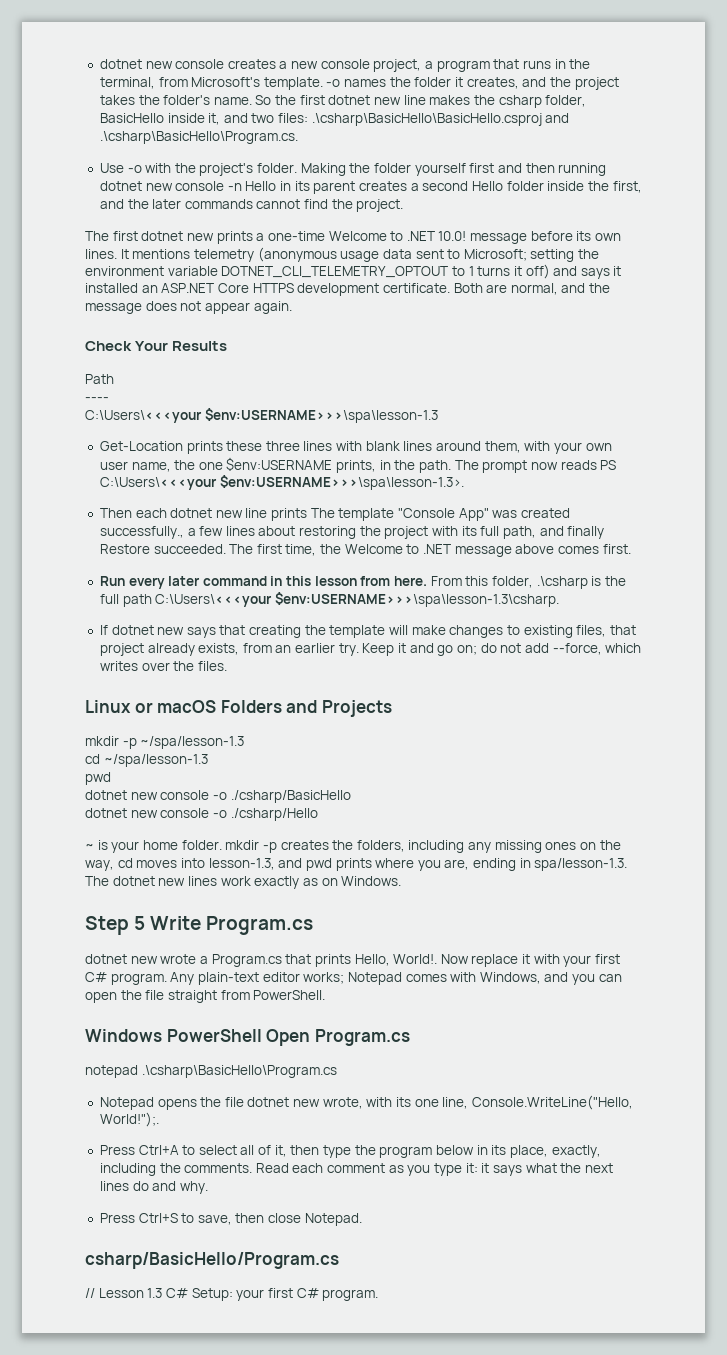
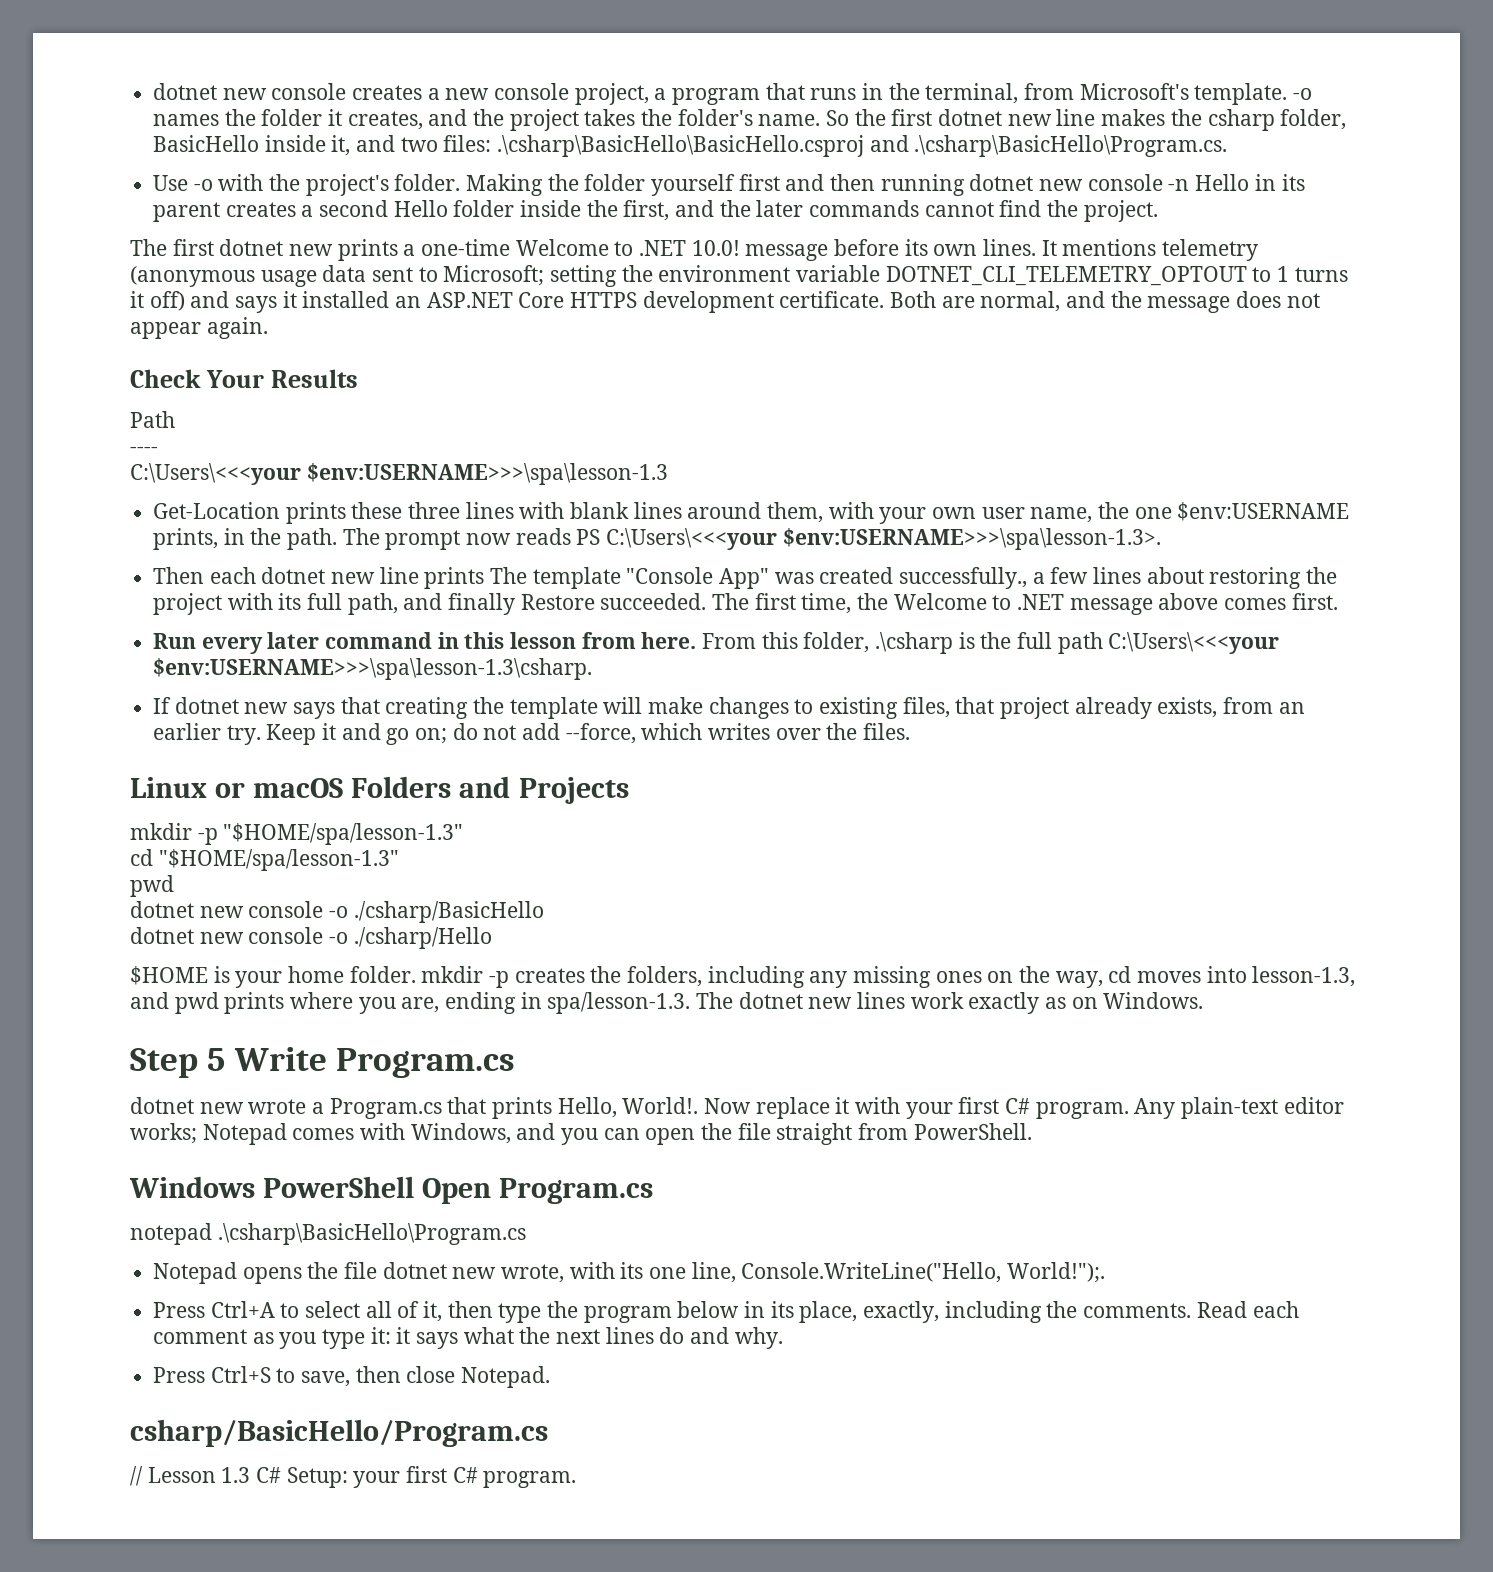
- mkdir -p ~/spa/lesson-1.3
- cd ~/spa/lesson-1.3
+ mkdir -p "$HOME/spa/lesson-1.3"
+ cd "$HOME/spa/lesson-1.3"
- ~ is your home folder. mkdir -p creates the folders, including any missing ones on the way, cd moves into lesson-1.3, and pwd prints where you are, ending in spa/lesson-1.3. The dotnet new lines work exactly as on Windows.
+ $HOME is your home folder. mkdir -p creates the folders, including any missing ones on the way, cd moves into lesson-1.3, and pwd prints where you are, ending in spa/lesson-1.3. The dotnet new lines work exactly as on Windows.

